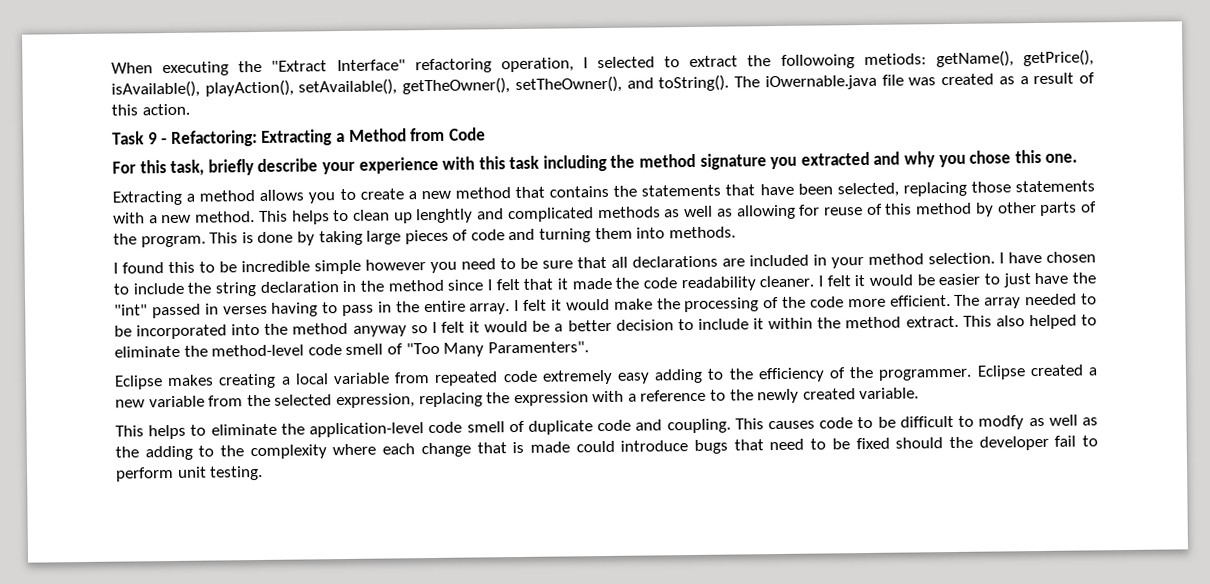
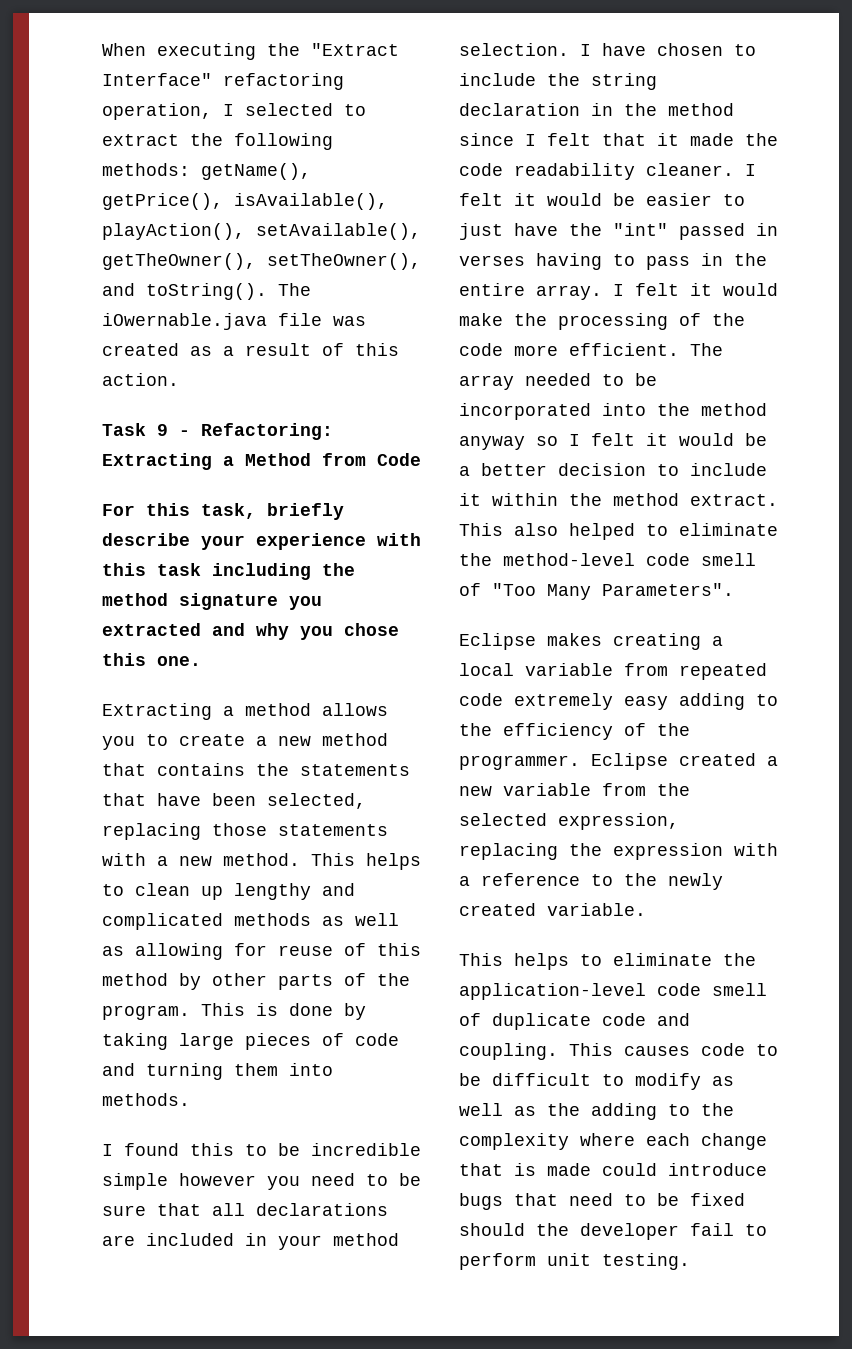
- When executing the "Extract Interface" refactoring operation, I selected to extract the followoing metiods: getName(), getPrice(), isAvailable(), playAction(), setAvailable(), getTheOwner(), setTheOwner(), and toString().
+ When executing the "Extract Interface" refactoring operation, I selected to extract the following methods: getName(), getPrice(), isAvailable(), playAction(), setAvailable(), getTheOwner(), setTheOwner(), and toString().
- This helps to clean up lenghtly and complicated methods as well as allowing for reuse of this method by other parts of the program.
+ This helps to clean up lengthy and complicated methods as well as allowing for reuse of this method by other parts of the program.
- This also helped to eliminate the method-level code smell of "Too Many Paramenters".
+ This also helped to eliminate the method-level code smell of "Too Many Parameters".
- This causes code to be difficult to modfy as well as the adding to the complexity where each change that is made could introduce bugs that need to be fixed should the developer fail to perform unit testing.
+ This causes code to be difficult to modify as well as the adding to the complexity where each change that is made could introduce bugs that need to be fixed should the developer fail to perform unit testing.

